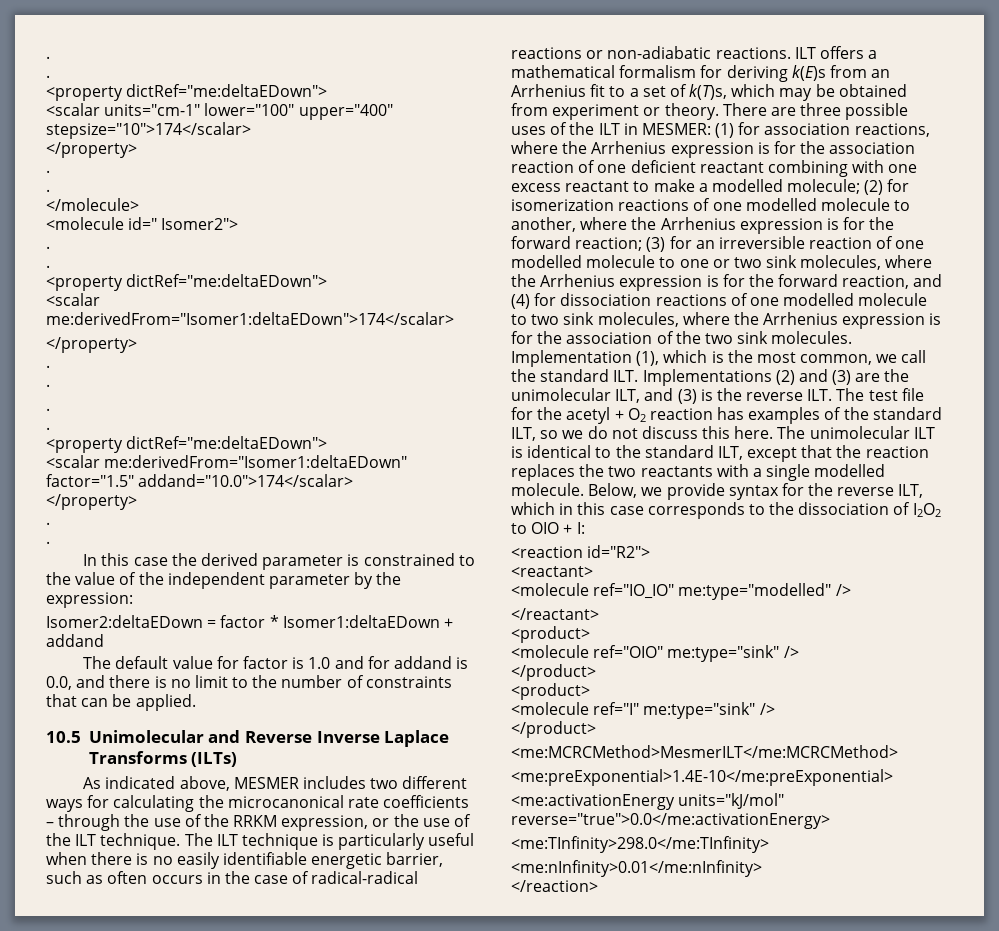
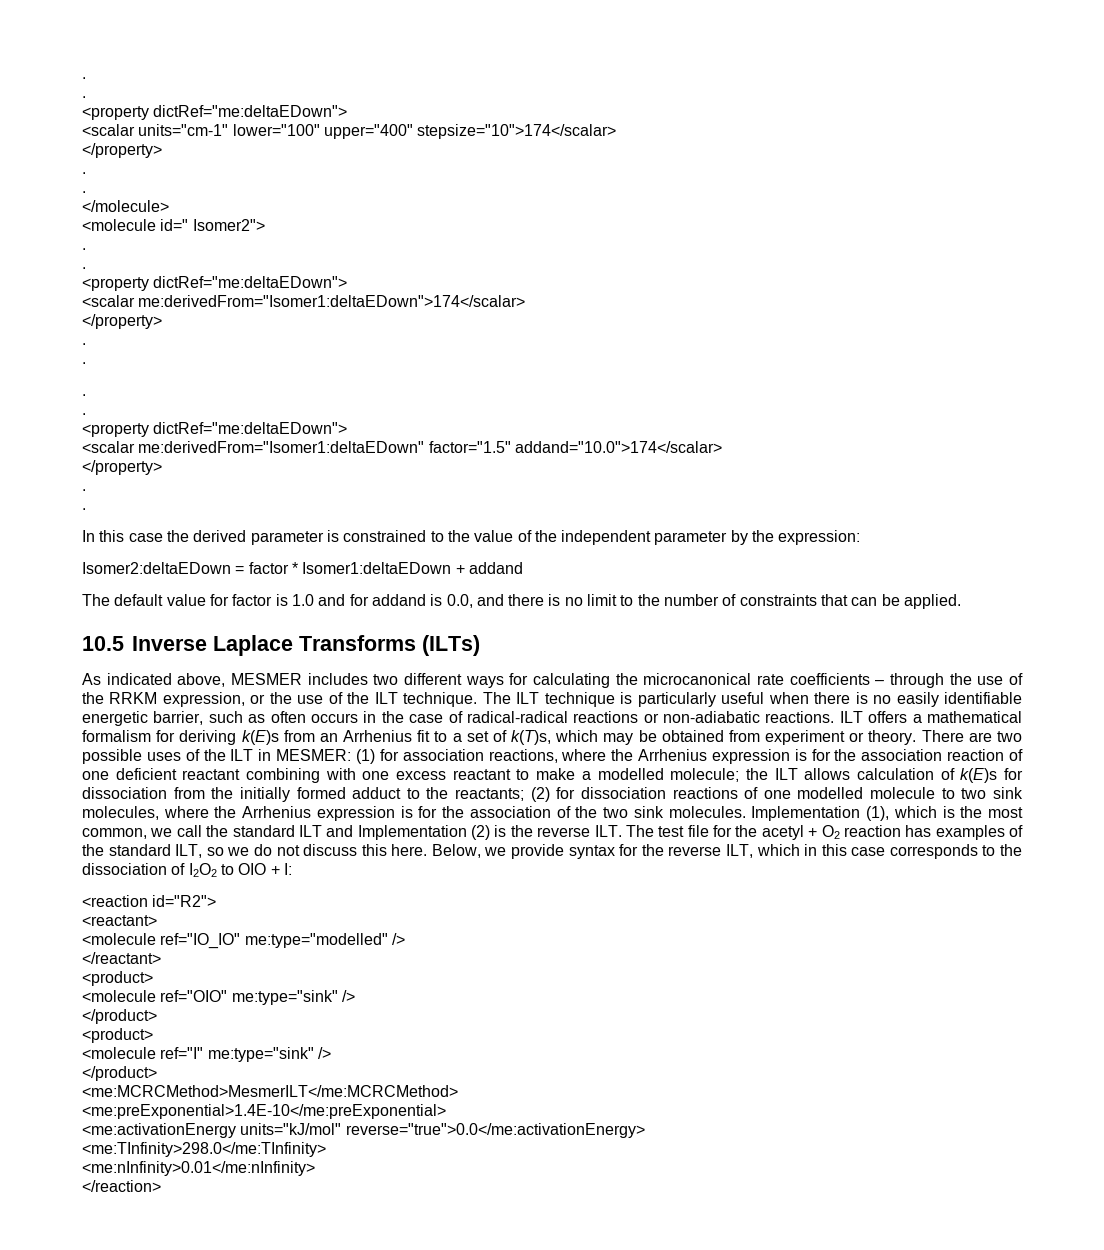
- 10.5 Unimolecular and Reverse Inverse Laplace Transforms (ILTs)
+ 10.5 Inverse Laplace Transforms (ILTs)
- There are three possible uses of the ILT in MESMER: (1) for association reactions, where the Arrhenius expression is for the association reaction of one deficient reactant combining with one excess reactant to make a modelled molecule; (2) for isomerization reactions of one modelled molecule to another, where the Arrhenius expression is for the forward reaction; (3) for an irreversible reaction of one modelled molecule to one or two sink molecules, where the Arrhenius expression is for the forward reaction, and (4) for dissociation reactions of one modelled molecule to two sink molecules, where the Arrhenius expression is for the association of the two sink molecules.
+ There are two possible uses of the ILT in MESMER: (1) for association reactions, where the Arrhenius expression is for the association reaction of one deficient reactant combining with one excess reactant to make a modelled molecule; the ILT allows calculation of k(E)s for dissociation from the initially formed adduct to the reactants; (2) for dissociation reactions of one modelled molecule to two sink molecules, where the Arrhenius expression is for the association of the two sink molecules.
- Implementation (1), which is the most common, we call the standard ILT. Implementations (2) and (3) are the unimolecular ILT, and (3) is the reverse ILT. The test file for the acetyl + O2 reaction has examples of the standard ILT, so we do not discuss this here.
+ Implementation (1), which is the most common, we call the standard ILT and Implementation (2) is the reverse ILT. The test file for the acetyl + O2 reaction has examples of the standard ILT, so we do not discuss this here.
- The unimolecular ILT is identical to the standard ILT, except that the reaction replaces the two reactants with a single modelled molecule.

